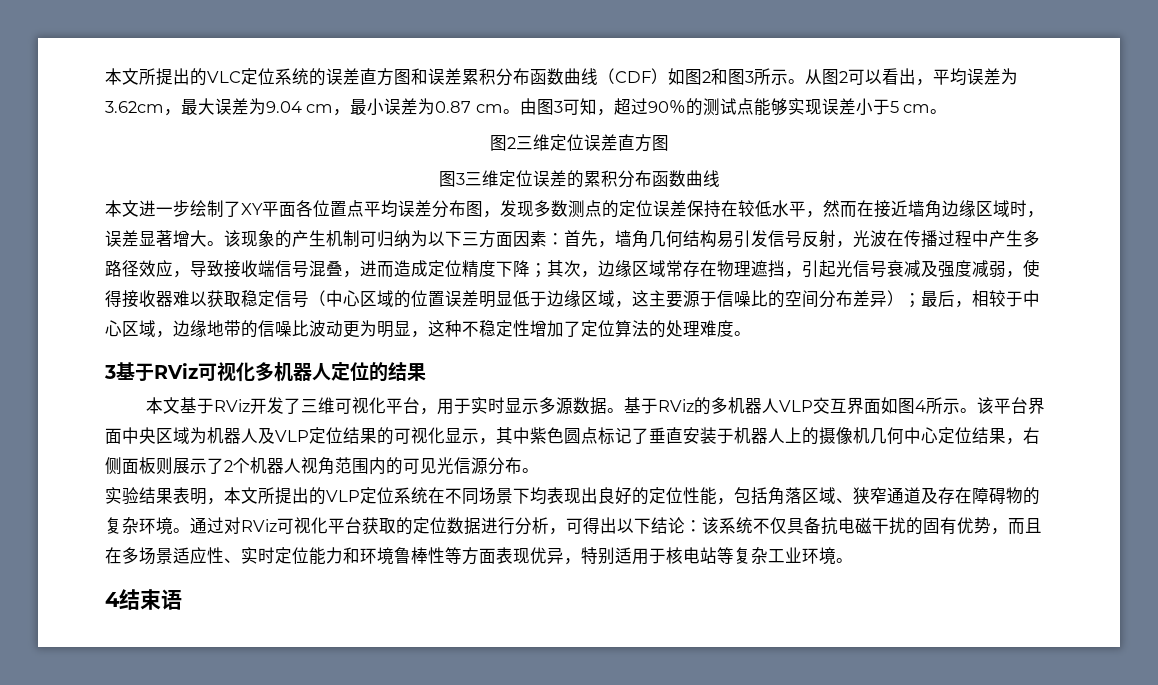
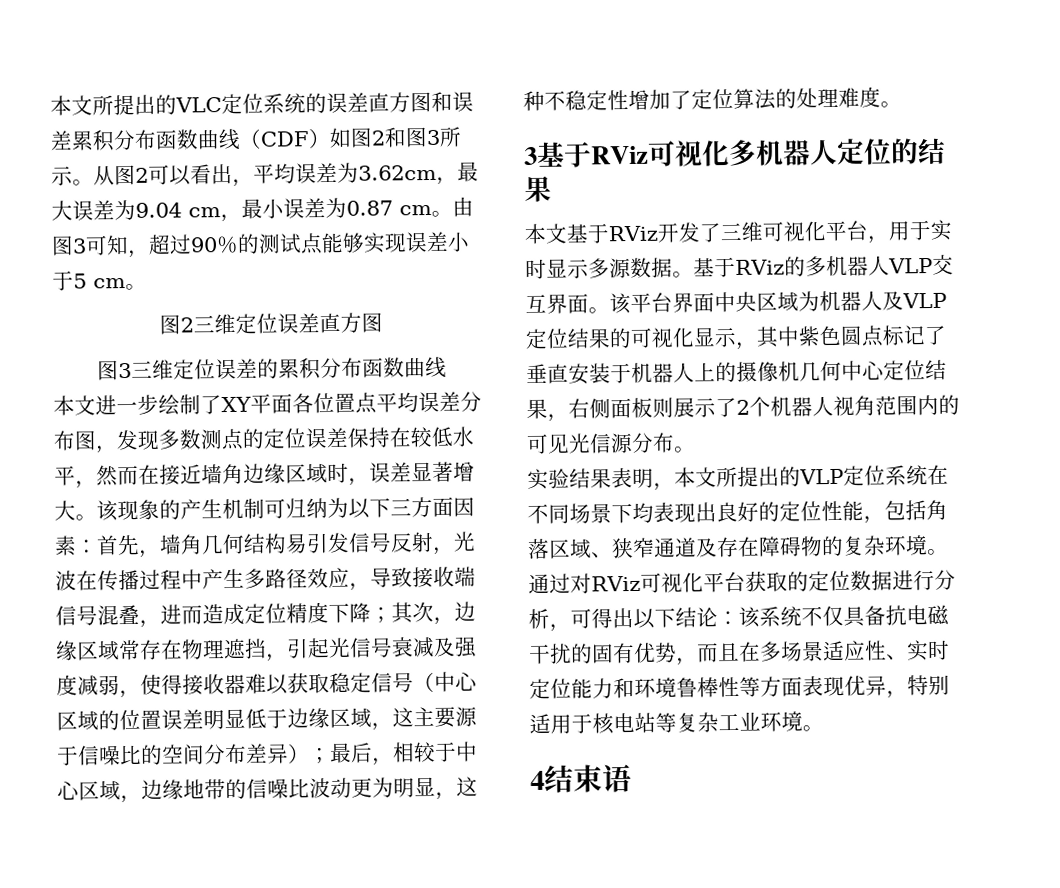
- 基于RViz的多机器人VLP交互界面如图4所示。
+ 基于RViz的多机器人VLP交互界面。

